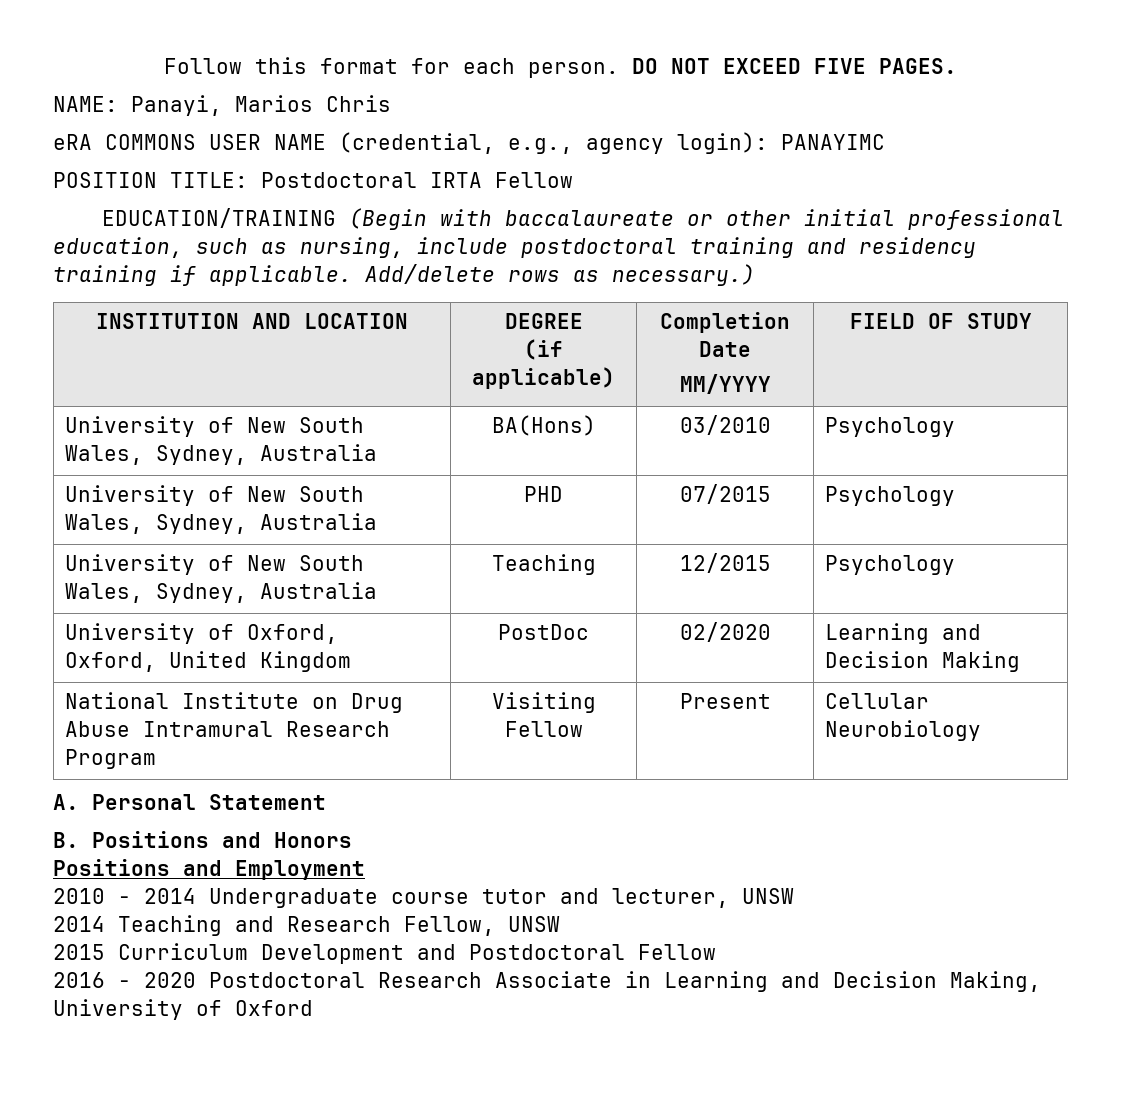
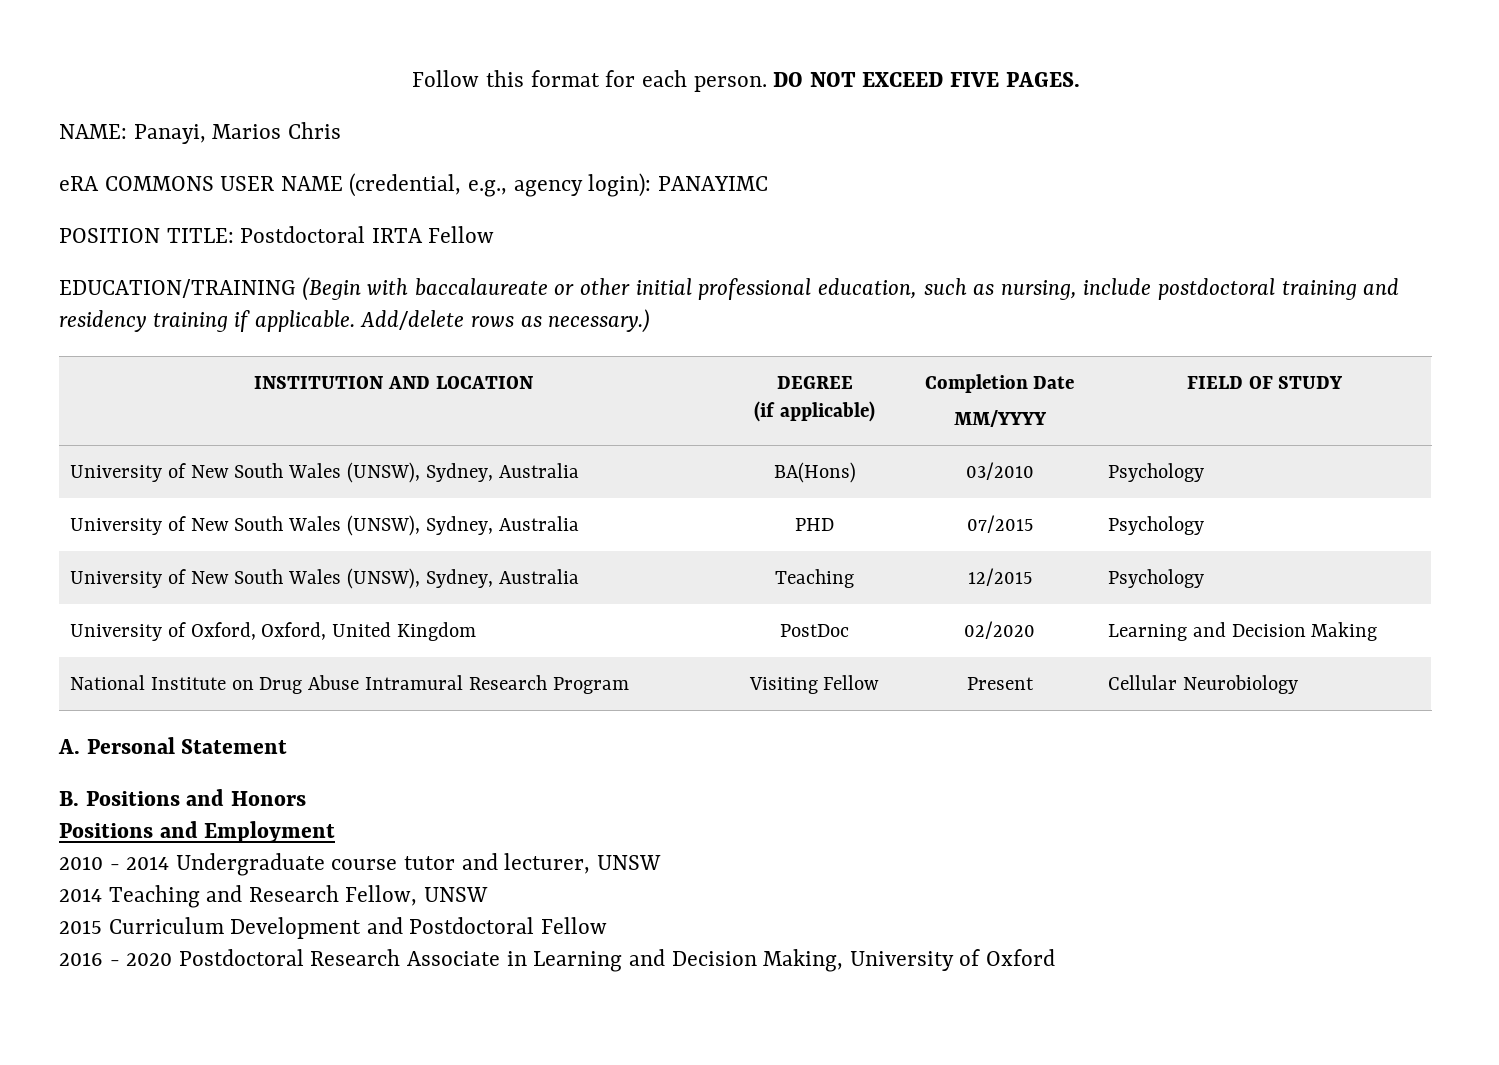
- University of New South Wales, Sydney, Australia | BA(Hons) | 03/2010 | Psychology
+ University of New South Wales (UNSW), Sydney, Australia | BA(Hons) | 03/2010 | Psychology
- University of New South Wales, Sydney, Australia | PHD | 07/2015 | Psychology
+ University of New South Wales (UNSW), Sydney, Australia | PHD | 07/2015 | Psychology
- University of New South Wales, Sydney, Australia | Teaching | 12/2015 | Psychology
+ University of New South Wales (UNSW), Sydney, Australia | Teaching | 12/2015 | Psychology

